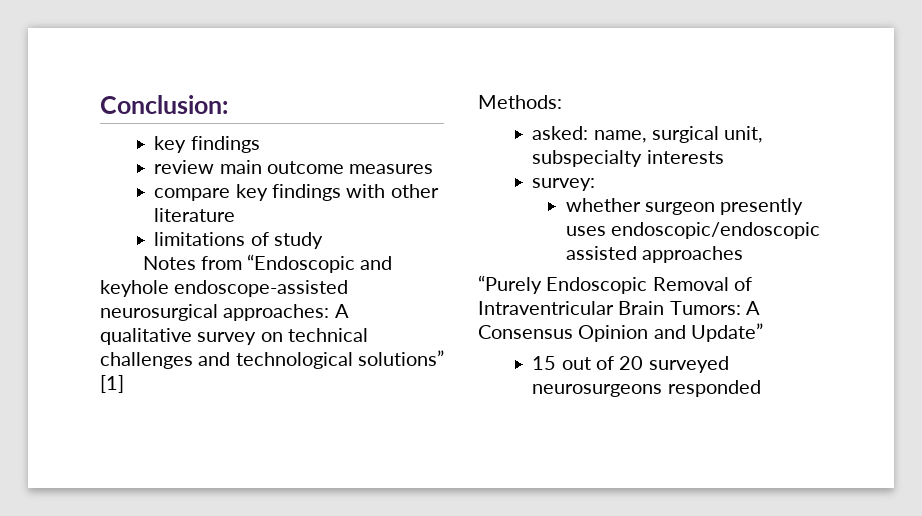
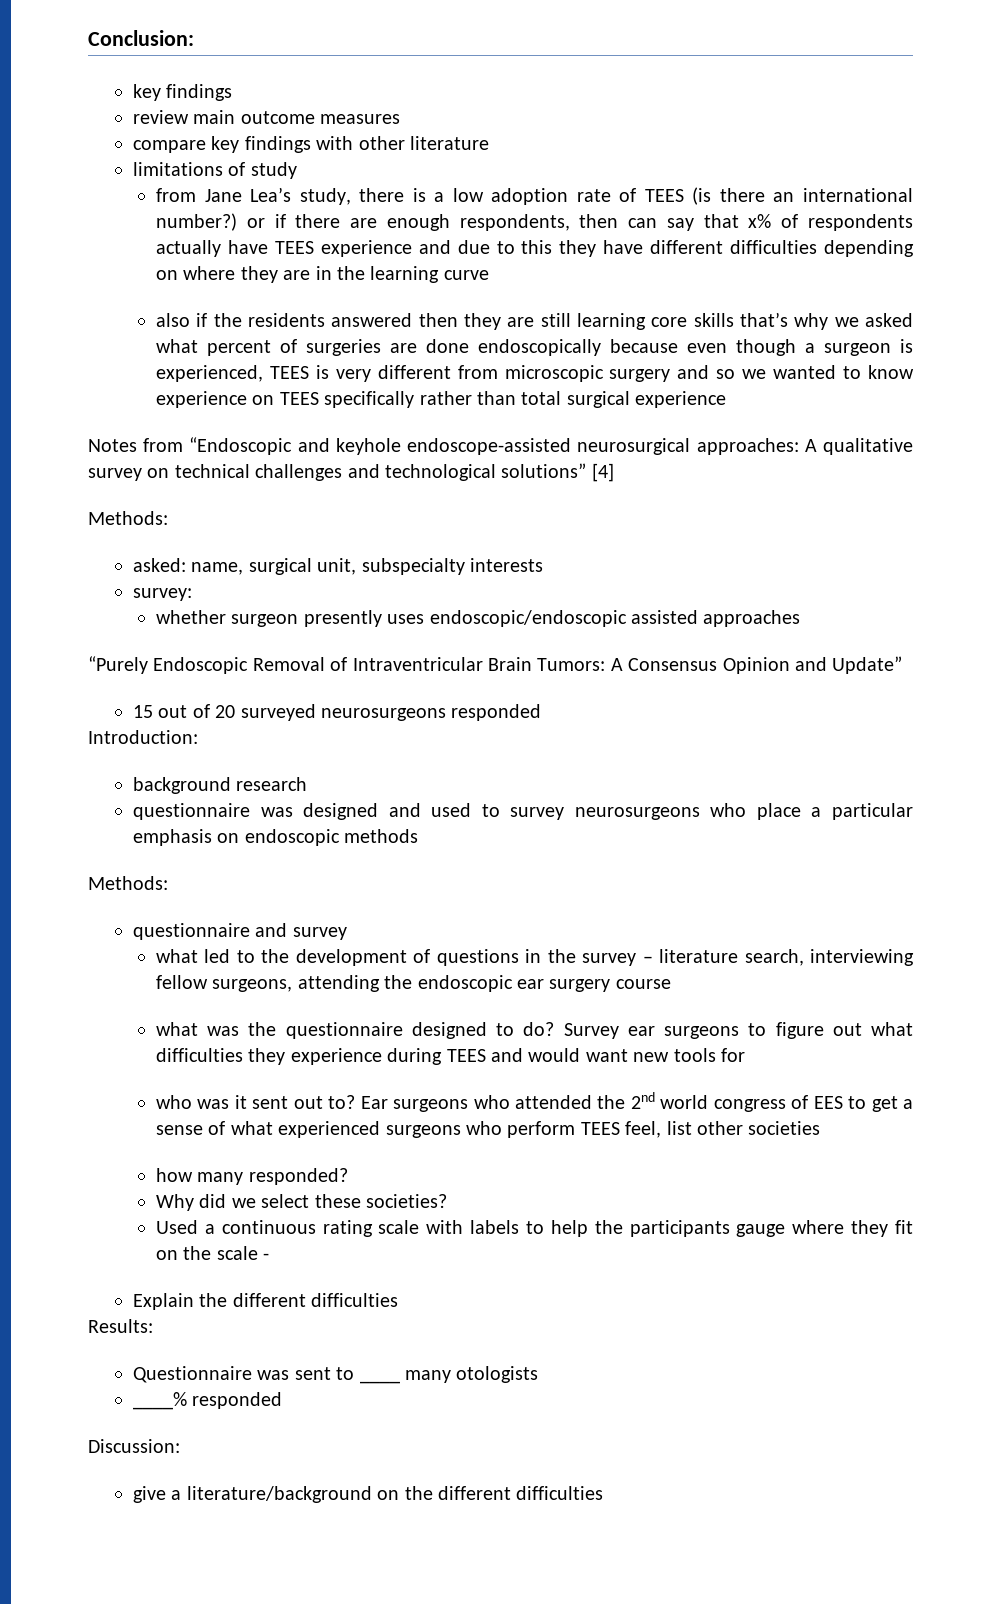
+ from Jane Lea’s study, there is a low adoption rate of TEES (is there an international number?) or if there are enough respondents, then can say that x% of respondents actually have TEES experience and due to this they have different difficulties depending on where they are in the learning curve
+ also if the residents answered then they are still learning core skills that’s why we asked what percent of surgeries are done endoscopically because even though a surgeon is experienced, TEES is very different from microscopic surgery and so we wanted to know experience on TEES specifically rather than total surgical experience
- Notes from “Endoscopic and keyhole endoscope-assisted neurosurgical approaches: A qualitative survey on technical challenges and technological solutions” [1]
+ Notes from “Endoscopic and keyhole endoscope-assisted neurosurgical approaches: A qualitative survey on technical challenges and technological solutions” [4]
+ Introduction:
+ background research
+ questionnaire was designed and used to survey neurosurgeons who place a particular emphasis on endoscopic methods
+ Methods:
+ questionnaire and survey
+ what led to the development of questions in the survey – literature search, interviewing fellow surgeons, attending the endoscopic ear surgery course
+ what was the questionnaire designed to do? Survey ear surgeons to figure out what difficulties they experience during TEES and would want new tools for
+ who was it sent out to? Ear surgeons who attended the 2nd world congress of EES to get a sense of what experienced surgeons who perform TEES feel, list other societies
+ how many responded?
+ Why did we select these societies?
+ Used a continuous rating scale with labels to help the participants gauge where they fit on the scale -
+ Explain the different difficulties
+ Results:
+ Questionnaire was sent to ____ many otologists
+ ____% responded
+ Discussion:
+ give a literature/background on the different difficulties

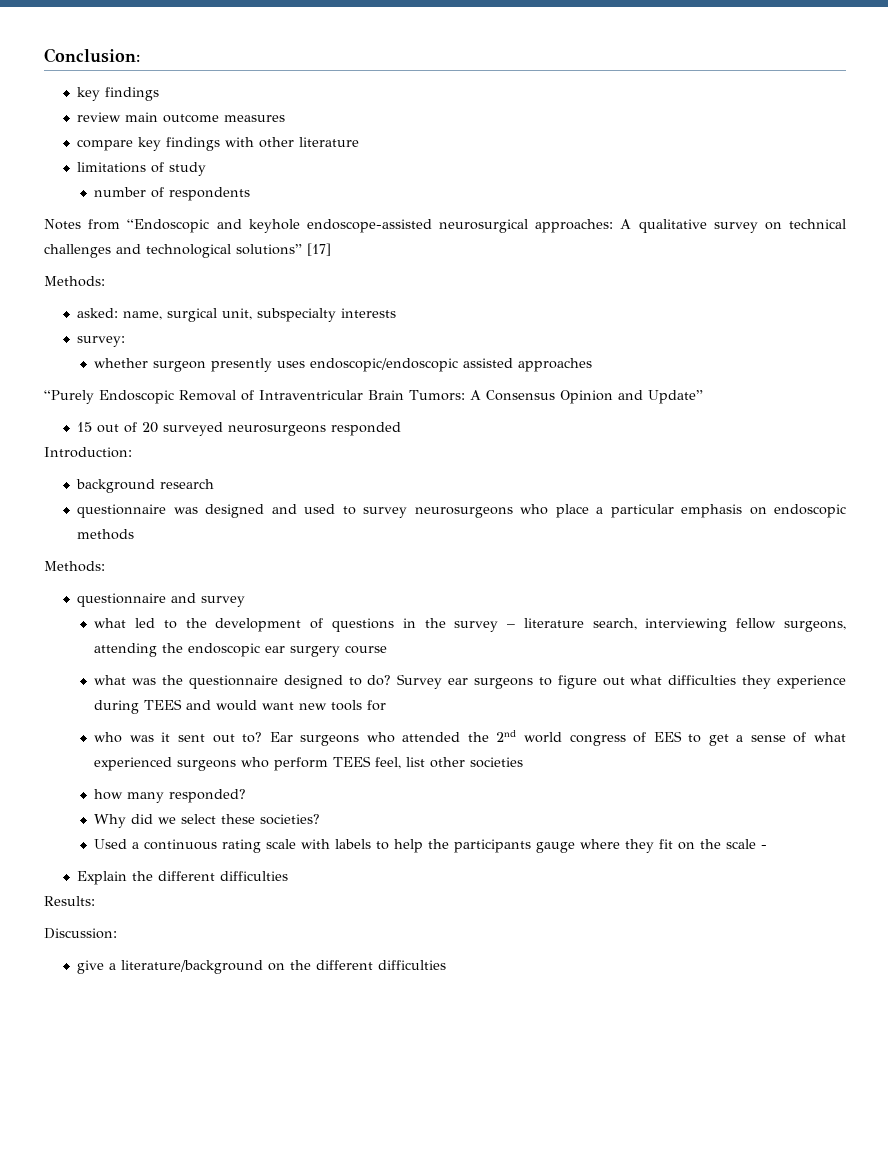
- from Jane Lea’s study, there is a low adoption rate of TEES (is there an international number?) or if there are enough respondents, then can say that x% of respondents actually have TEES experience and due to this they have different difficulties depending on where they are in the learning curve
- also if the residents answered then they are still learning core skills that’s why we asked what percent of surgeries are done endoscopically because even though a surgeon is experienced, TEES is very different from microscopic surgery and so we wanted to know experience on TEES specifically rather than total surgical experience
+ number of respondents
- Notes from “Endoscopic and keyhole endoscope-assisted neurosurgical approaches: A qualitative survey on technical challenges and technological solutions” [4]
+ Notes from “Endoscopic and keyhole endoscope-assisted neurosurgical approaches: A qualitative survey on technical challenges and technological solutions” [17]
- Questionnaire was sent to ____ many otologists
- ____% responded

